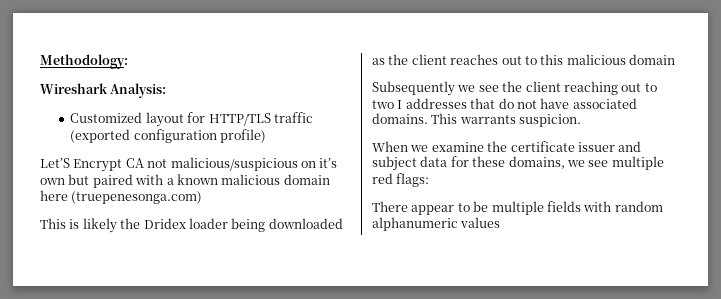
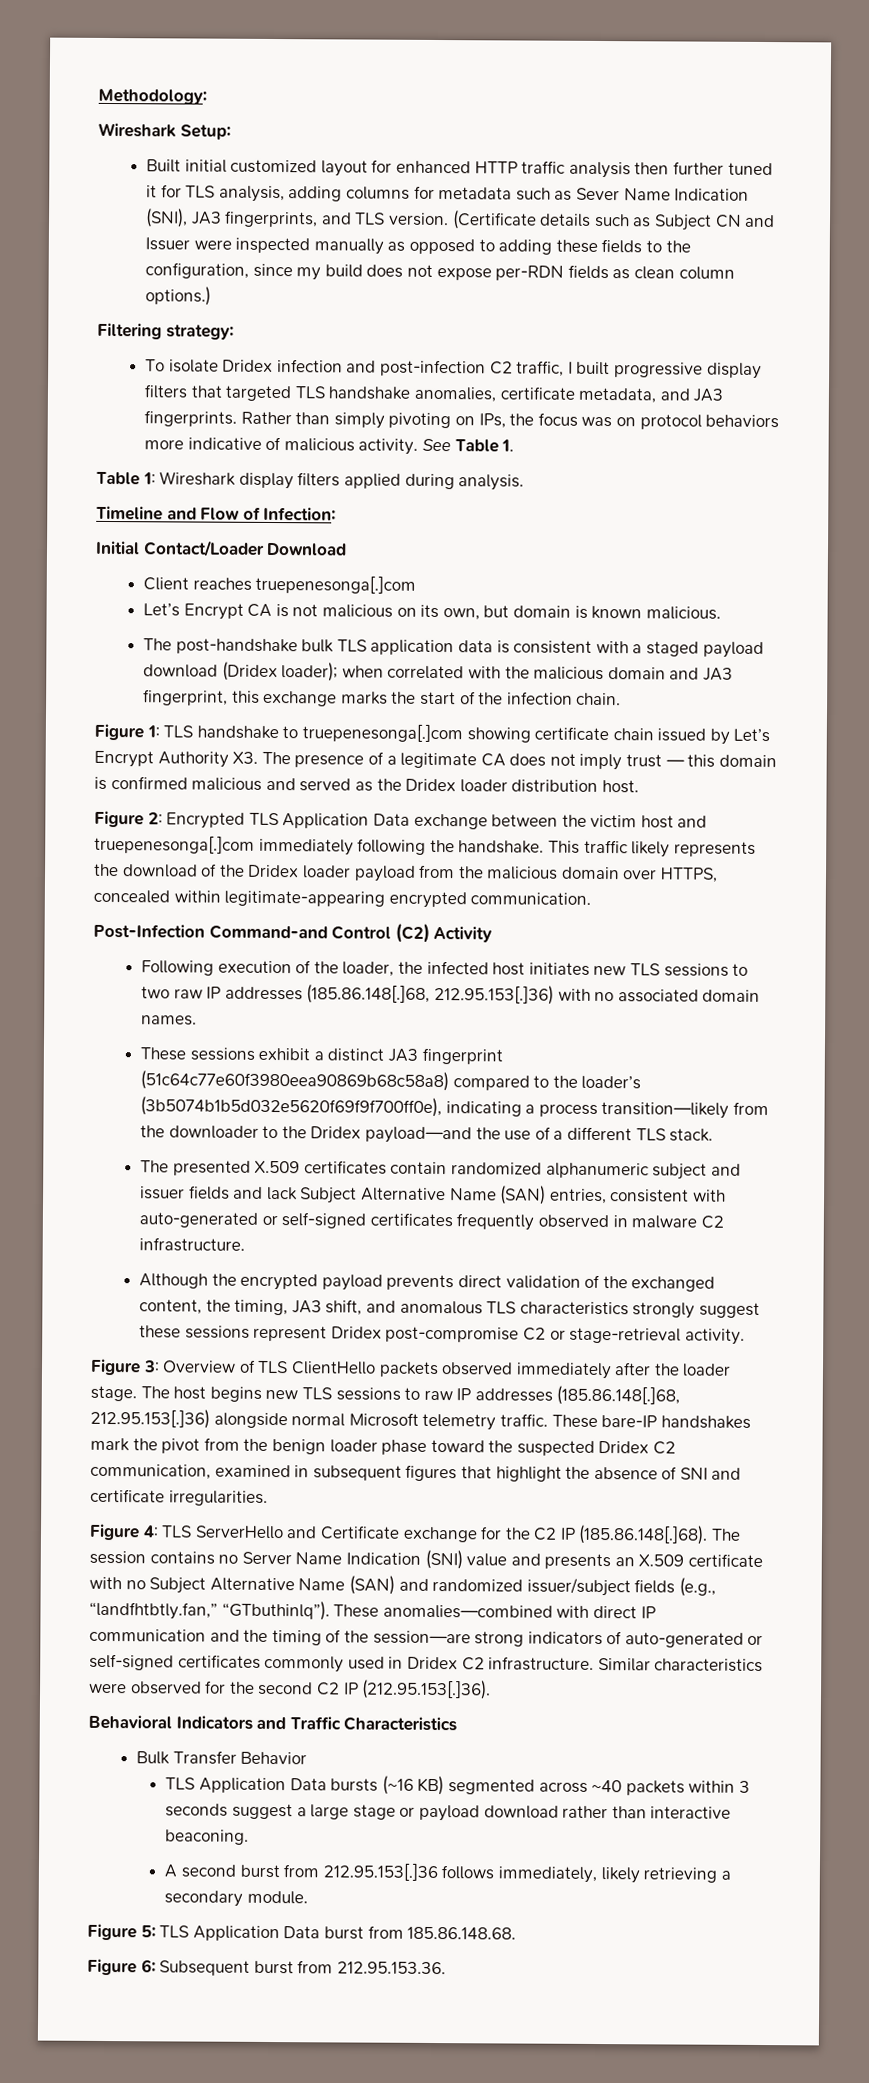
- Wireshark Analysis:
- Customized layout for HTTP/TLS traffic (exported configuration profile)
- Let’S Encrypt CA not malicious/suspicious on it’s own but paired with a known malicious domain here (truepenesonga.com)
- This is likely the Dridex loader being downloaded as the client reaches out to this malicious domain
- Subsequently we see the client reaching out to two I addresses that do not have associated domains. This warrants suspicion.
- When we examine the certificate issuer and subject data for these domains, we see multiple red flags:
- There appear to be multiple fields with random alphanumeric values
+ Wireshark Setup:
+ Built initial customized layout for enhanced HTTP traffic analysis then further tuned it for TLS analysis, adding columns for metadata such as Sever Name Indication (SNI), JA3 fingerprints, and TLS version. (Certificate details such as Subject CN and Issuer were inspected manually as opposed to adding these fields to the configuration, since my build does not expose per-RDN fields as clean column options.)
+ Filtering strategy:
+ To isolate Dridex infection and post-infection C2 traffic, I built progressive display filters that targeted TLS handshake anomalies, certificate metadata, and JA3 fingerprints. Rather than simply pivoting on IPs, the focus was on protocol behaviors more indicative of malicious activity. See Table 1.
+ Table 1: Wireshark display filters applied during analysis.
+ Timeline and Flow of Infection:
+ Initial Contact/Loader Download
+ Client reaches truepenesonga[.]com
+ Let’s Encrypt CA is not malicious on its own, but domain is known malicious.
+ The post-handshake bulk TLS application data is consistent with a staged payload download (Dridex loader); when correlated with the malicious domain and JA3 fingerprint, this exchange marks the start of the infection chain.
+ Figure 1: TLS handshake to truepenesonga[.]com showing certificate chain issued by Let’s Encrypt Authority X3. The presence of a legitimate CA does not imply trust — this domain is confirmed malicious and served as the Dridex loader distribution host.
+ Figure 2: Encrypted TLS Application Data exchange between the victim host and truepenesonga[.]com immediately following the handshake. This traffic likely represents the download of the Dridex loader payload from the malicious domain over HTTPS, concealed within legitimate-appearing encrypted communication.
+ Post-Infection Command-and Control (C2) Activity
+ Following execution of the loader, the infected host initiates new TLS sessions to two raw IP addresses (185.86.148[.]68, 212.95.153[.]36) with no associated domain names.
+ These sessions exhibit a distinct JA3 fingerprint (51c64c77e60f3980eea90869b68c58a8) compared to the loader’s (3b5074b1b5d032e5620f69f9f700ff0e), indicating a process transition—likely from the downloader to the Dridex payload—and the use of a different TLS stack.
+ The presented X.509 certificates contain randomized alphanumeric subject and issuer fields and lack Subject Alternative Name (SAN) entries, consistent with auto-generated or self-signed certificates frequently observed in malware C2 infrastructure.
+ Although the encrypted payload prevents direct validation of the exchanged content, the timing, JA3 shift, and anomalous TLS characteristics strongly suggest these sessions represent Dridex post-compromise C2 or stage-retrieval activity.
+ Figure 3: Overview of TLS ClientHello packets observed immediately after the loader stage. The host begins new TLS sessions to raw IP addresses (185.86.148[.]68, 212.95.153[.]36) alongside normal Microsoft telemetry traffic. These bare-IP handshakes mark the pivot from the benign loader phase toward the suspected Dridex C2 communication, examined in subsequent figures that highlight the absence of SNI and certificate irregularities.
+ Figure 4: TLS ServerHello and Certificate exchange for the C2 IP (185.86.148[.]68). The session contains no Server Name Indication (SNI) value and presents an X.509 certificate with no Subject Alternative Name (SAN) and randomized issuer/subject fields (e.g., “landfhtbtly.fan,” “GTbuthinlq”). These anomalies—combined with direct IP communication and the timing of the session—are strong indicators of auto-generated or self-signed certificates commonly used in Dridex C2 infrastructure. Similar characteristics were observed for the second C2 IP (212.95.153[.]36).
+ Behavioral Indicators and Traffic Characteristics
+ Bulk Transfer Behavior
+ TLS Application Data bursts (~16 KB) segmented across ~40 packets within 3 seconds suggest a large stage or payload download rather than interactive beaconing.
+ A second burst from 212.95.153[.]36 follows immediately, likely retrieving a secondary module.
+ Figure 5: TLS Application Data burst from 185.86.148.68.
+ Figure 6: Subsequent burst from 212.95.153.36.

